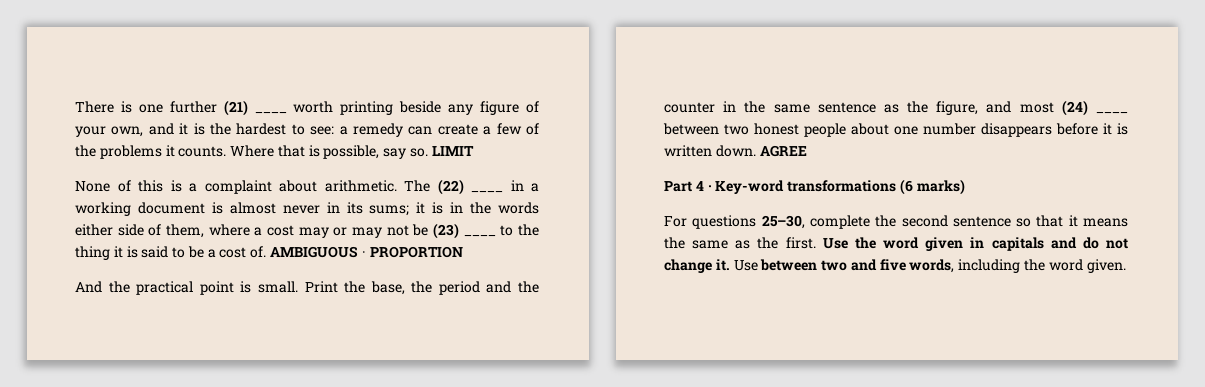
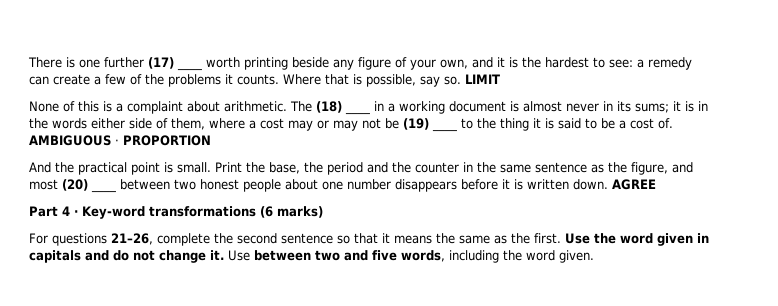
- There is one further (21) ____ worth printing beside any figure of your own, and it is the hardest to see: a remedy can create a few of the problems it counts.
+ There is one further (17) ____ worth printing beside any figure of your own, and it is the hardest to see: a remedy can create a few of the problems it counts.
- The (22) ____ in a working document is almost never in its sums; it is in the words either side of them, where a cost may or may not be (23) ____ to the thing it is said to be a cost of.
+ The (18) ____ in a working document is almost never in its sums; it is in the words either side of them, where a cost may or may not be (19) ____ to the thing it is said to be a cost of.
- Print the base, the period and the counter in the same sentence as the figure, and most (24) ____ between two honest people about one number disappears before it is written down.
+ Print the base, the period and the counter in the same sentence as the figure, and most (20) ____ between two honest people about one number disappears before it is written down.
- For questions 25–30, complete the second sentence so that it means the same as the first.
+ For questions 21–26, complete the second sentence so that it means the same as the first.

